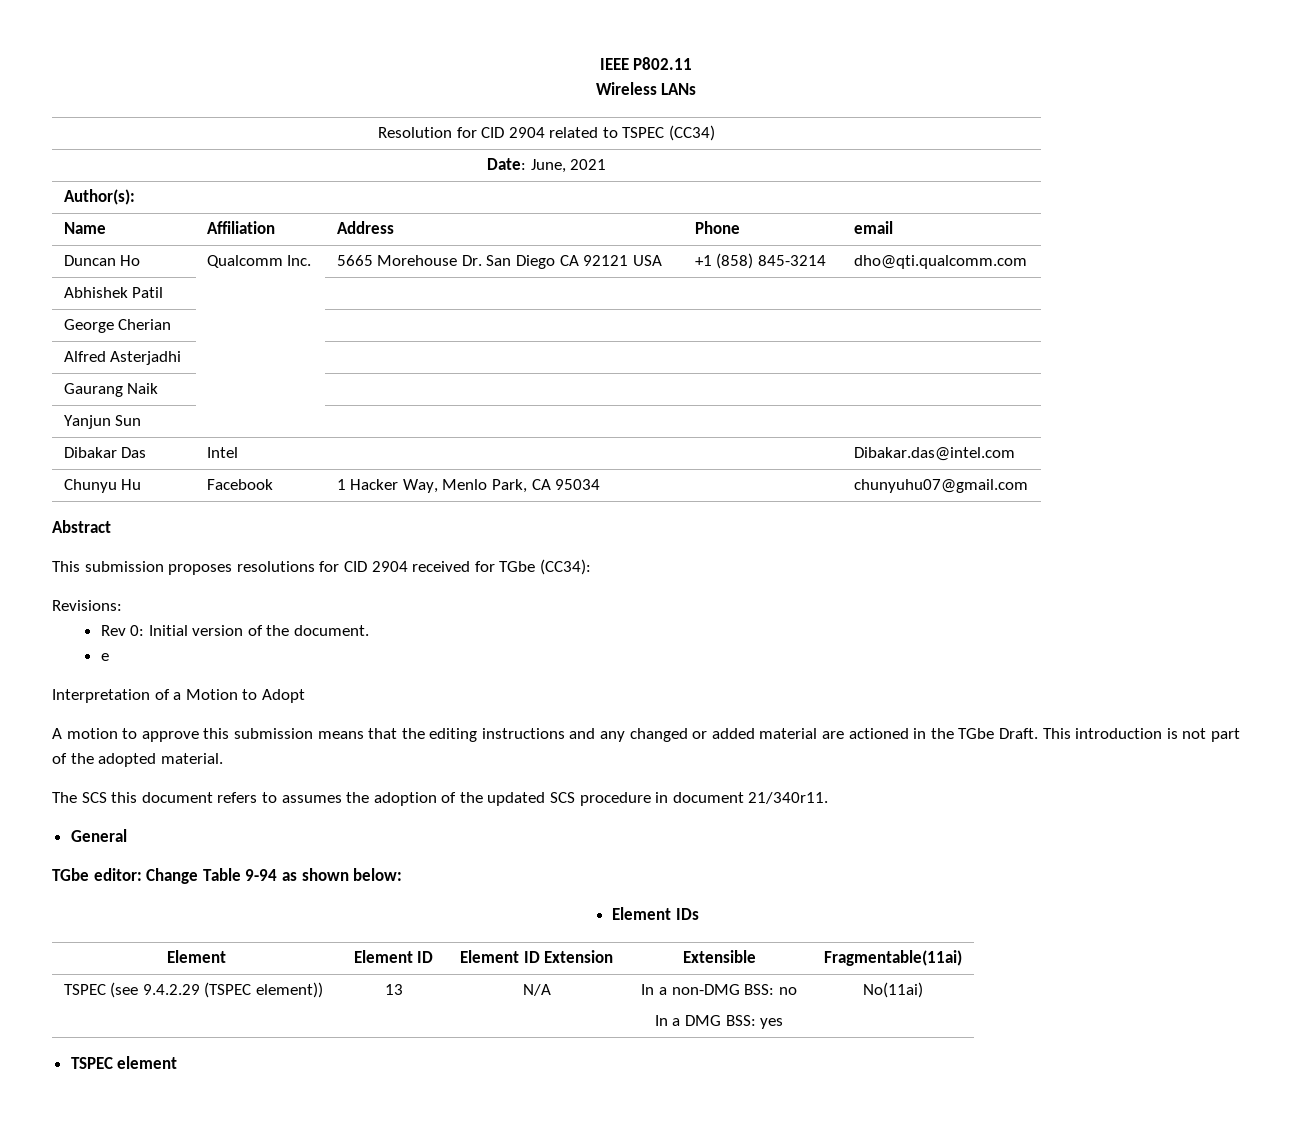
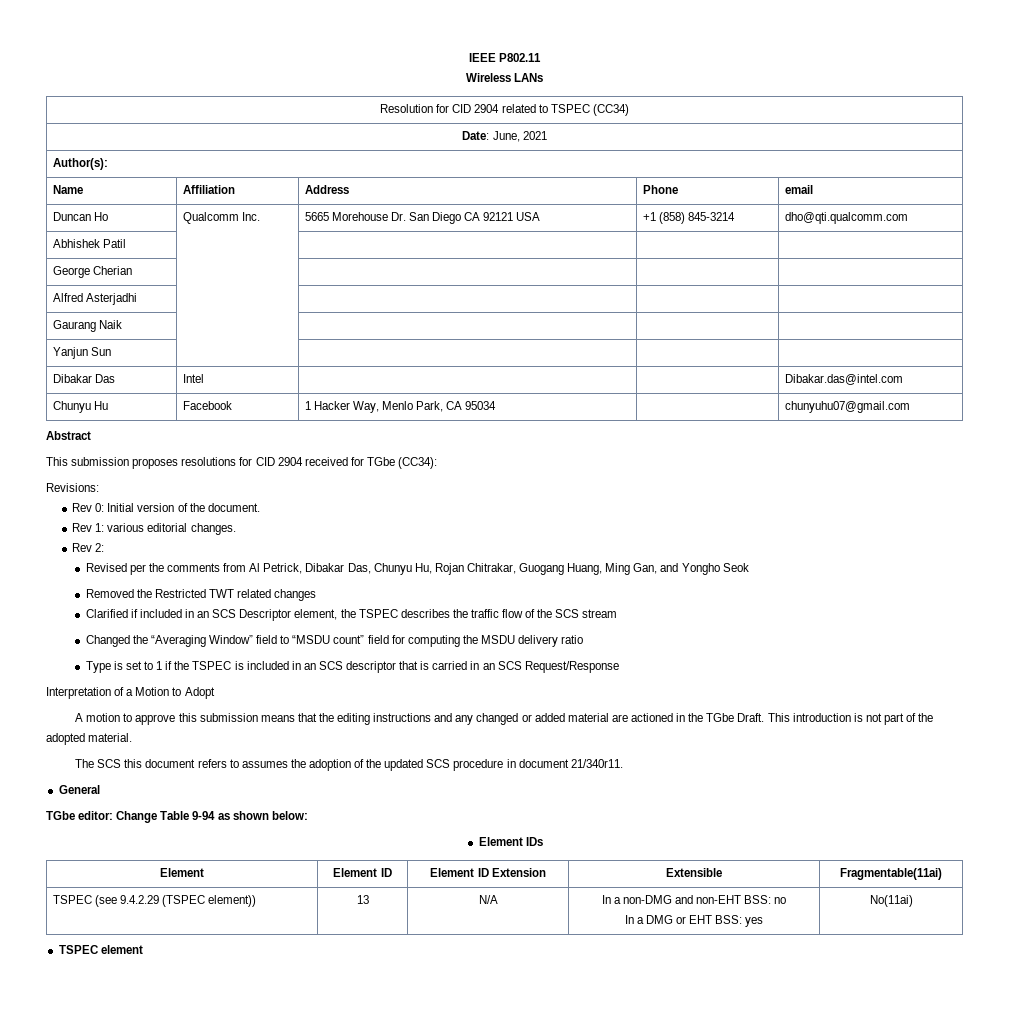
- e
+ Rev 1: various editorial changes.
+ Rev 2:
+ Revised per the comments from Al Petrick, Dibakar Das, Chunyu Hu, Rojan Chitrakar, Guogang Huang, Ming Gan, and Yongho Seok
+ Removed the Restricted TWT related changes
+ Clarified if included in an SCS Descriptor element, the TSPEC describes the traffic flow of the SCS stream
+ Changed the “Averaging Window” field to “MSDU count” field for computing the MSDU delivery ratio
+ Type is set to 1 if the TSPEC is included in an SCS descriptor that is carried in an SCS Request/Response
- TSPEC (see 9.4.2.29 (TSPEC element)) | 13 | N/A | In a non-DMG BSS: no
- In a DMG BSS: yes | No(11ai)
+ TSPEC (see 9.4.2.29 (TSPEC element)) | 13 | N/A | In a non-DMG and non-EHT BSS: no
+ In a DMG or EHT BSS: yes | No(11ai)

